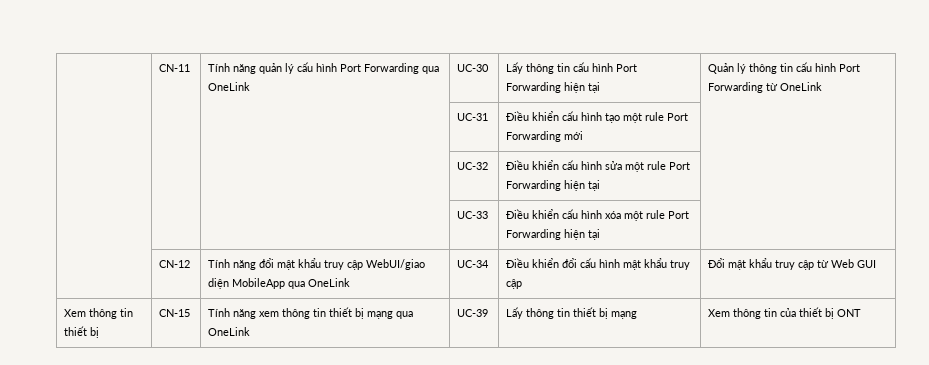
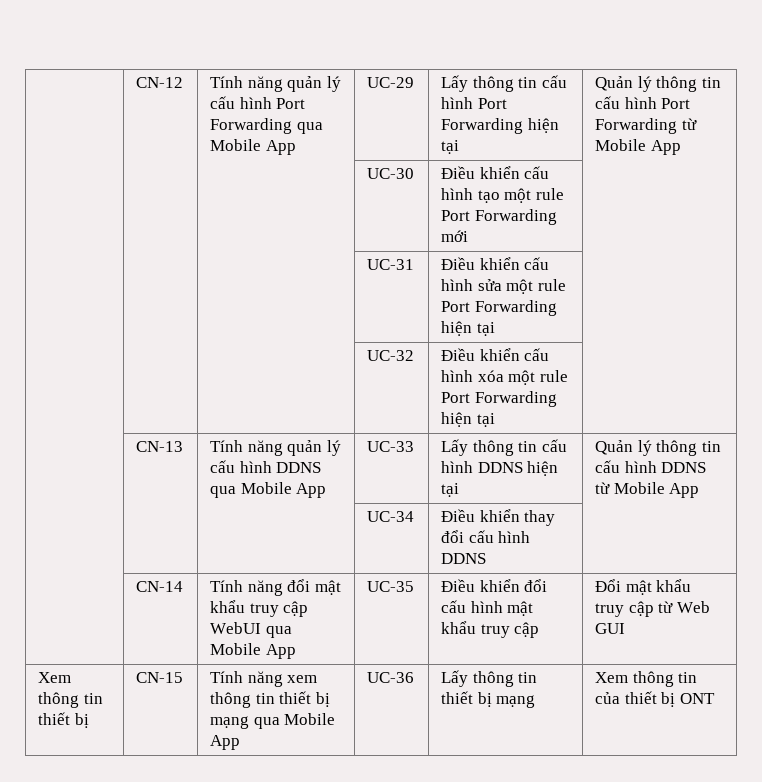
- | CN-11 | Tính năng quản lý cấu hình Port Forwarding qua OneLink | UC-30 | Lấy thông tin cấu hình Port Forwarding hiện tại | Quản lý thông tin cấu hình Port Forwarding từ OneLink
- | | | UC-31 | Điều khiển cấu hình tạo một rule Port Forwarding mới |
+ | CN-12 | Tính năng quản lý cấu hình Port Forwarding qua Mobile App | UC-29 | Lấy thông tin cấu hình Port Forwarding hiện tại | Quản lý thông tin cấu hình Port Forwarding từ Mobile App
+ | | | UC-30 | Điều khiển cấu hình tạo một rule Port Forwarding mới |
- | | | UC-32 | Điều khiển cấu hình sửa một rule Port Forwarding hiện tại |
+ | | | UC-31 | Điều khiển cấu hình sửa một rule Port Forwarding hiện tại |
- | | | UC-33 | Điều khiển cấu hình xóa một rule Port Forwarding hiện tại |
+ | | | UC-32 | Điều khiển cấu hình xóa một rule Port Forwarding hiện tại |
- | CN-12 | Tính năng đổi mật khẩu truy cập WebUI/giao diện MobileApp qua OneLink | UC-34 | Điều khiển đổi cấu hình mật khẩu truy cập | Đổi mật khẩu truy cập từ Web GUI
+ | CN-13 | Tính năng quản lý cấu hình DDNS qua Mobile App | UC-33 | Lấy thông tin cấu hình DDNS hiện tại | Quản lý thông tin cấu hình DDNS từ Mobile App
+ | | | UC-34 | Điều khiển thay đổi cấu hình DDNS |
+ | CN-14 | Tính năng đổi mật khẩu truy cập WebUI qua Mobile App | UC-35 | Điều khiển đổi cấu hình mật khẩu truy cập | Đổi mật khẩu truy cập từ Web GUI
- Xem thông tin thiết bị | CN-15 | Tính năng xem thông tin thiết bị mạng qua OneLink | UC-39 | Lấy thông tin thiết bị mạng | Xem thông tin của thiết bị ONT
+ Xem thông tin thiết bị | CN-15 | Tính năng xem thông tin thiết bị mạng qua Mobile App | UC-36 | Lấy thông tin thiết bị mạng | Xem thông tin của thiết bị ONT

